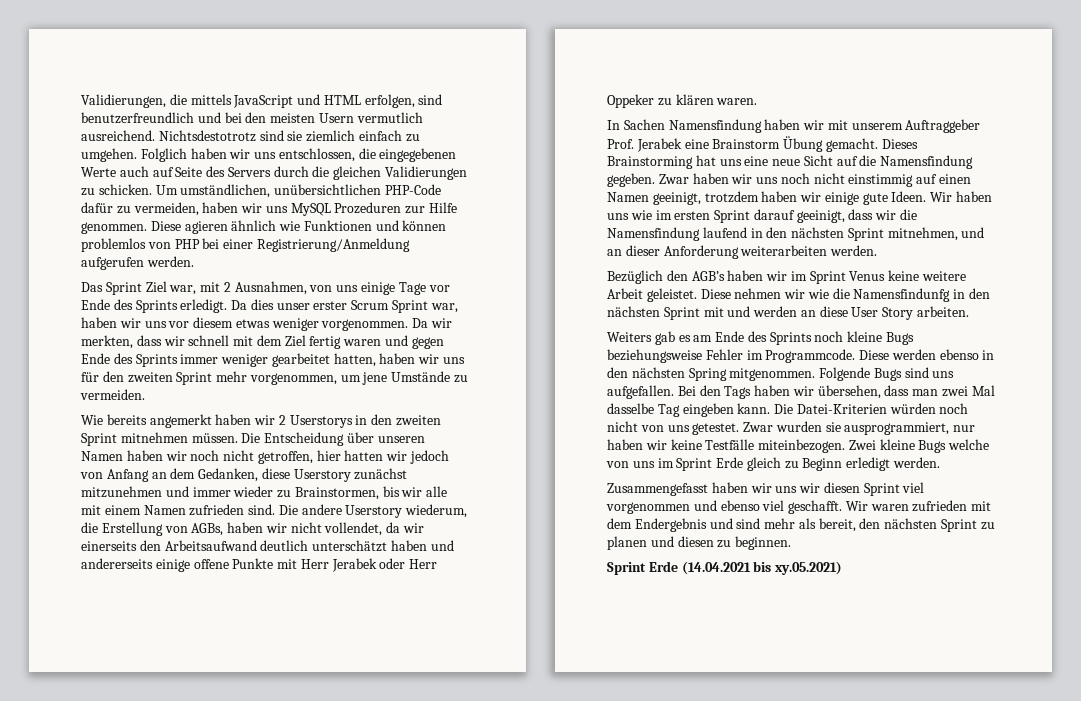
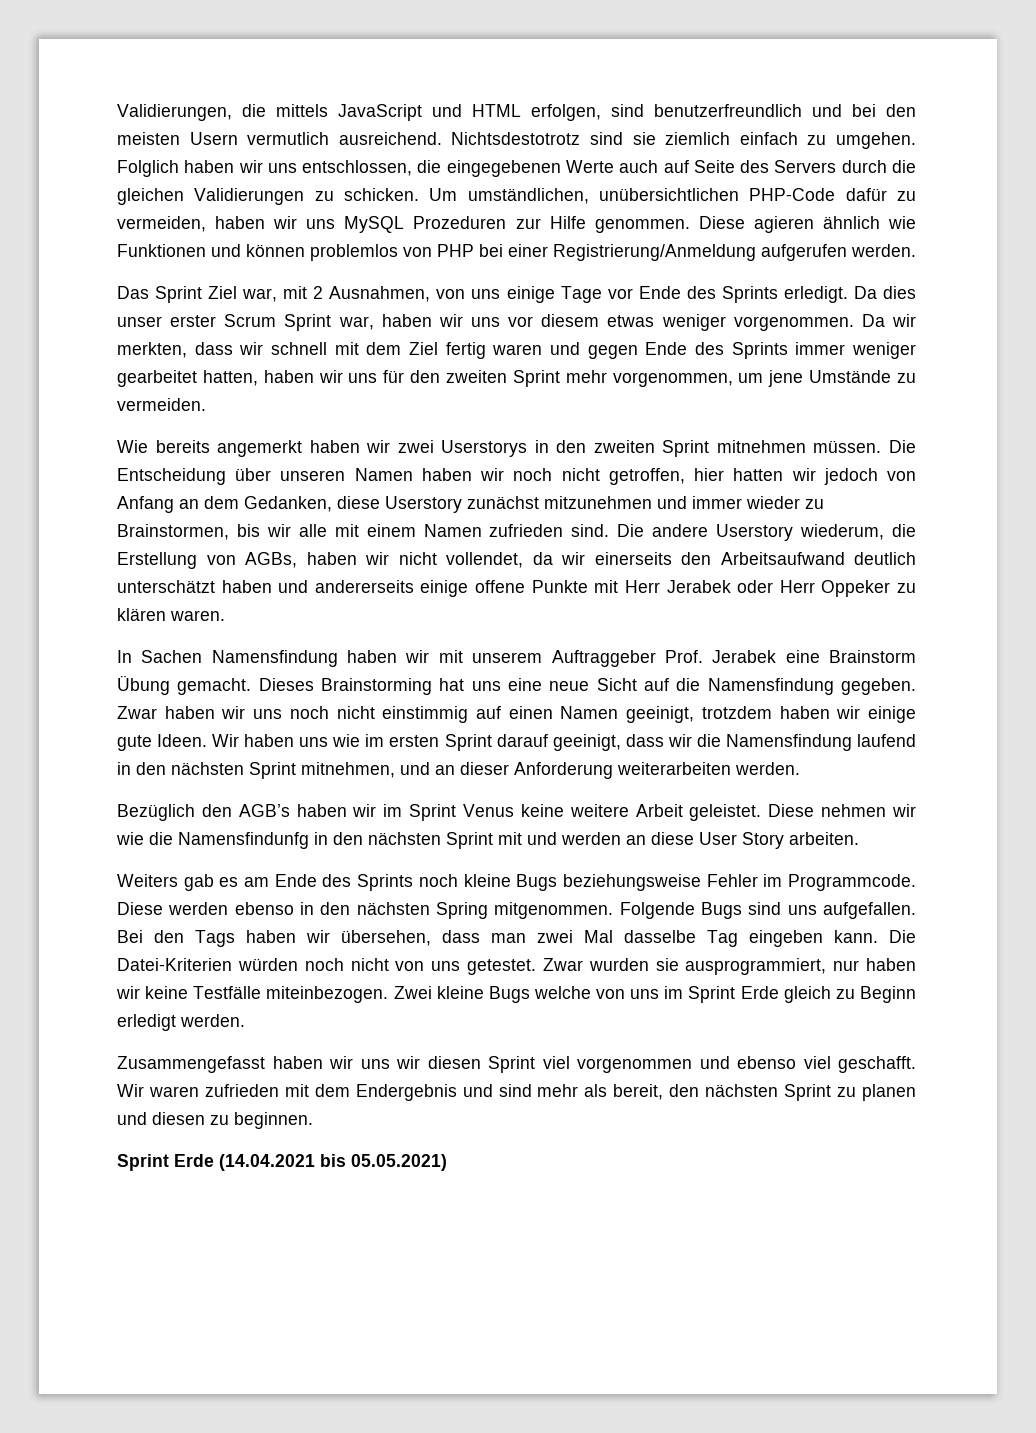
- Wie bereits angemerkt haben wir 2 Userstorys in den zweiten Sprint mitnehmen müssen.
+ Wie bereits angemerkt haben wir zwei Userstorys in den zweiten Sprint mitnehmen müssen.
- Sprint Erde (14.04.2021 bis xy.05.2021)
+ Sprint Erde (14.04.2021 bis 05.05.2021)

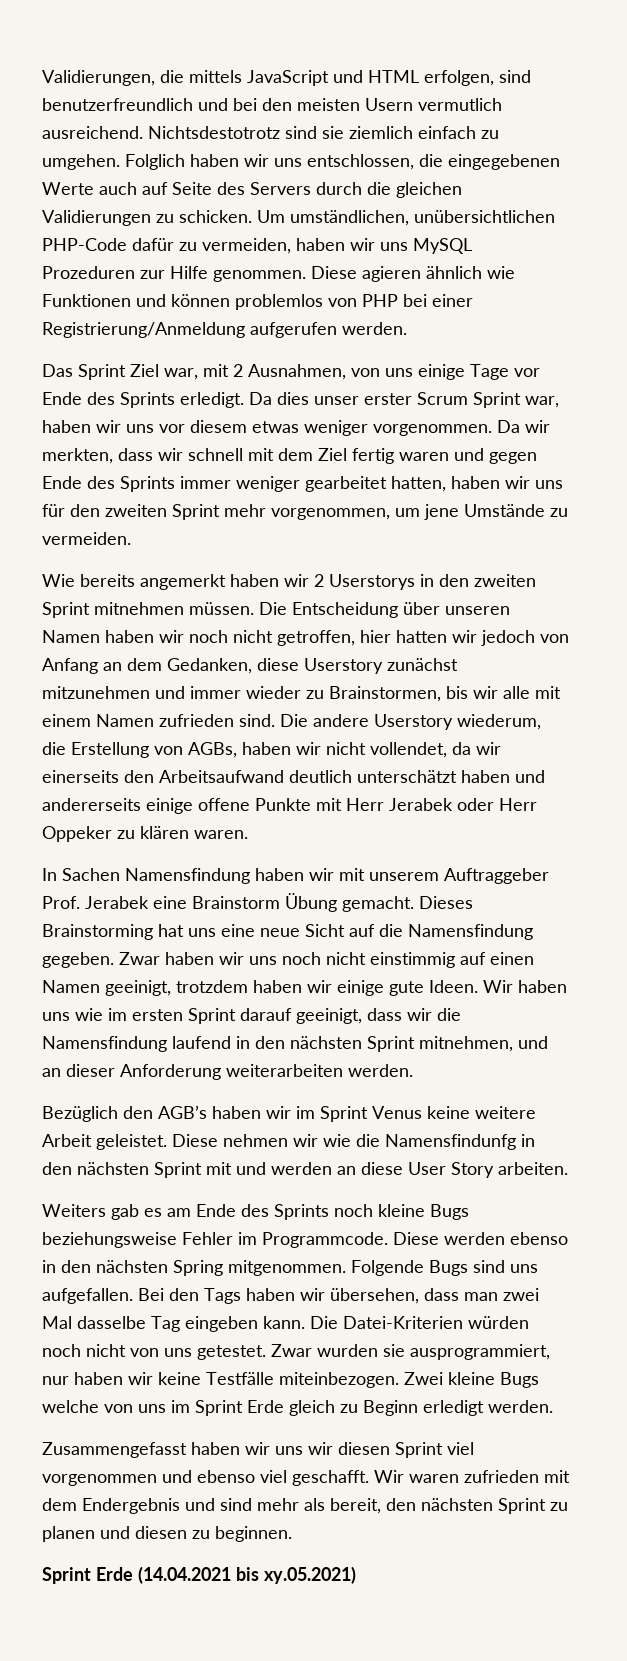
- Wie bereits angemerkt haben wir zwei Userstorys in den zweiten Sprint mitnehmen müssen.
+ Wie bereits angemerkt haben wir 2 Userstorys in den zweiten Sprint mitnehmen müssen.
- Sprint Erde (14.04.2021 bis 05.05.2021)
+ Sprint Erde (14.04.2021 bis xy.05.2021)

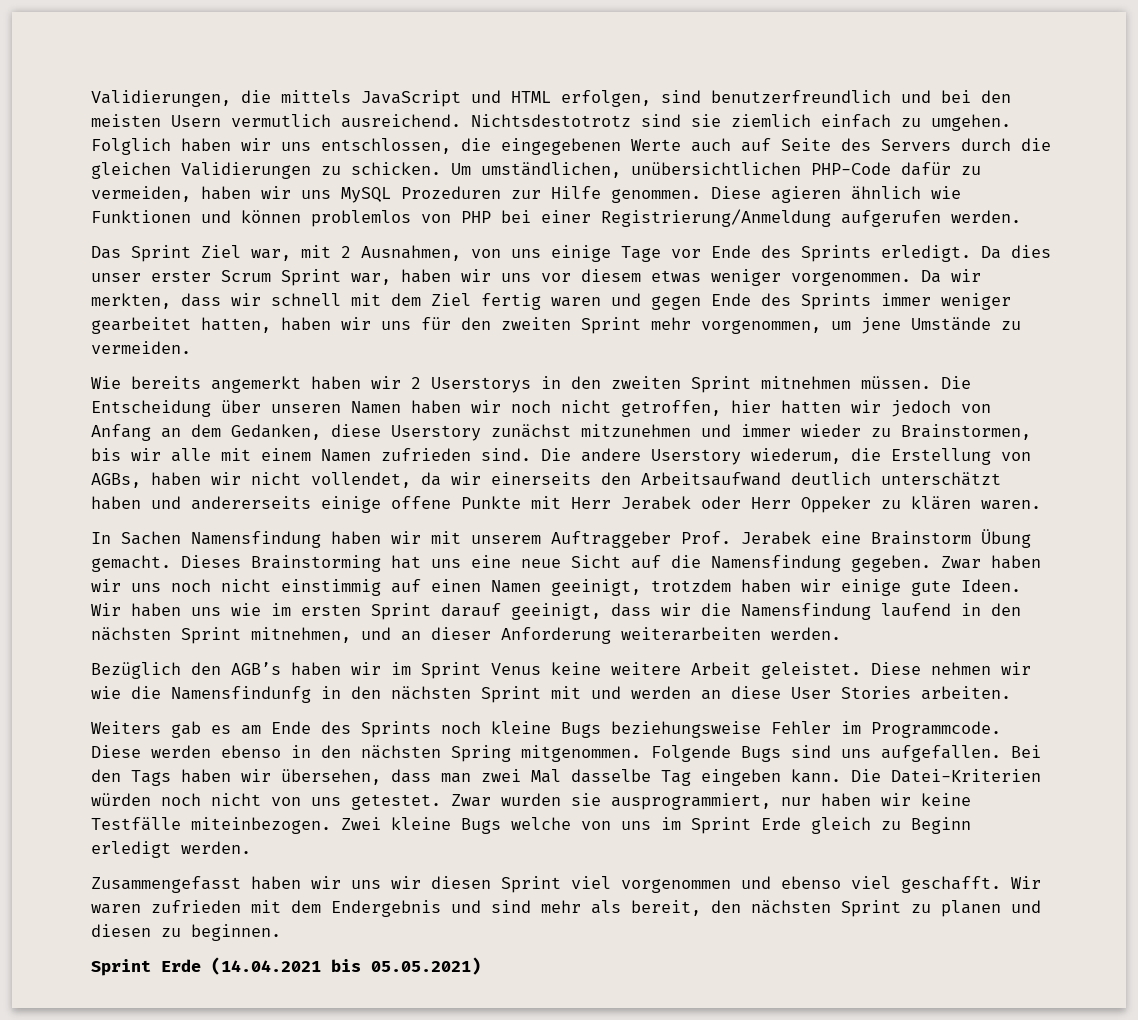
- Diese nehmen wir wie die Namensfindunfg in den nächsten Sprint mit und werden an diese User Story arbeiten.
+ Diese nehmen wir wie die Namensfindunfg in den nächsten Sprint mit und werden an diese User Stories arbeiten.
- Sprint Erde (14.04.2021 bis xy.05.2021)
+ Sprint Erde (14.04.2021 bis 05.05.2021)

